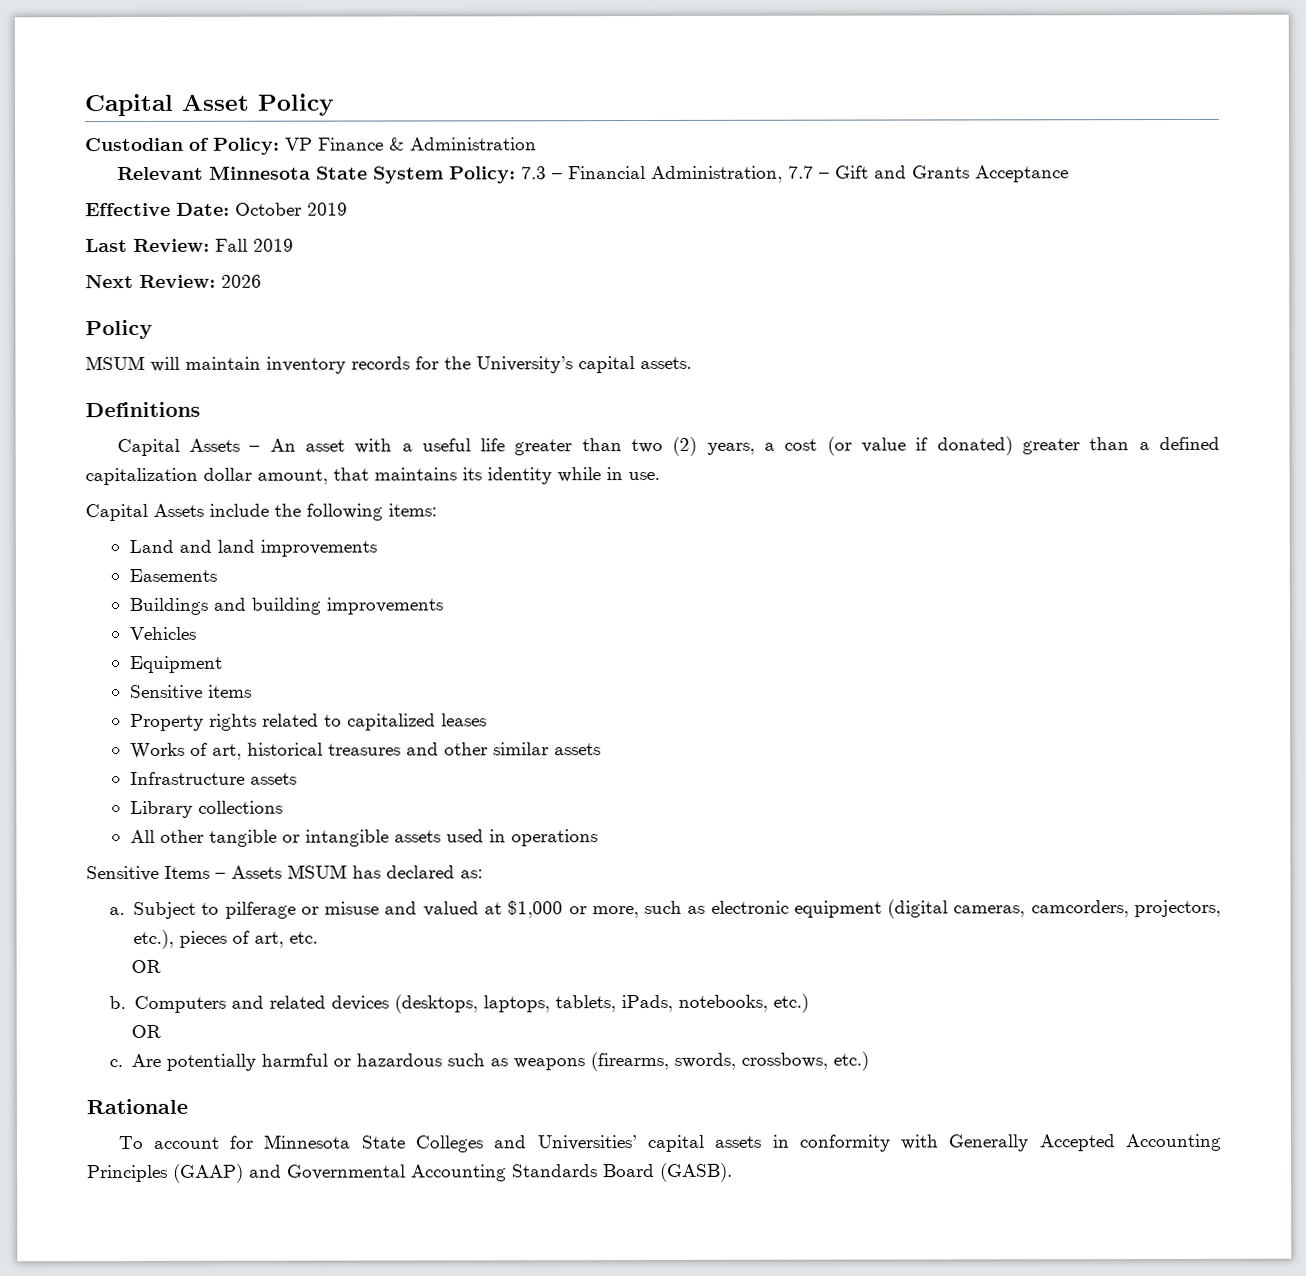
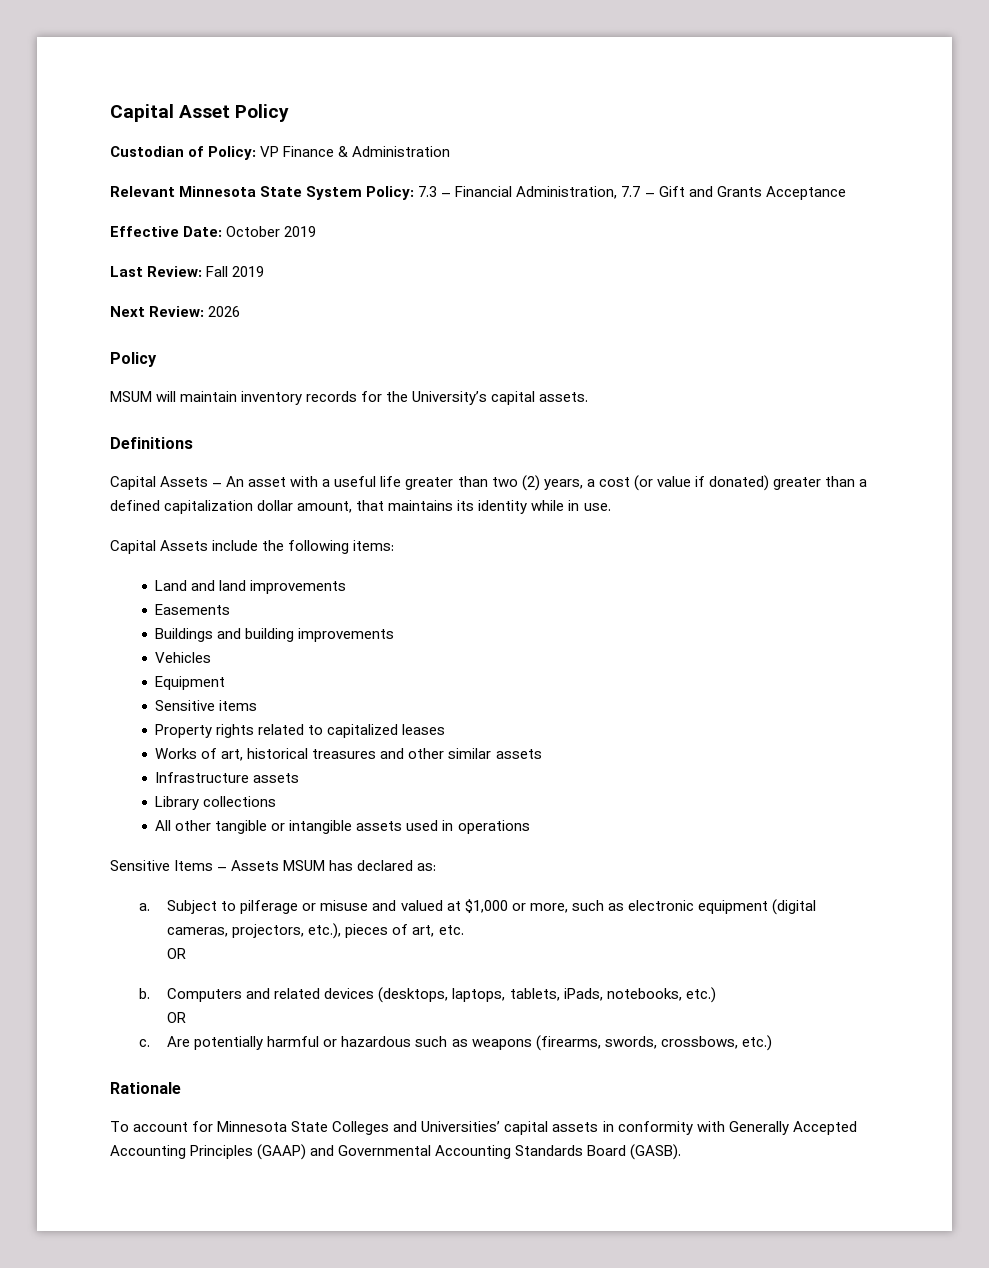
- Subject to pilferage or misuse and valued at $1,000 or more, such as electronic equipment (digital cameras, camcorders, projectors, etc.), pieces of art, etc.
+ Subject to pilferage or misuse and valued at $1,000 or more, such as electronic equipment (digital cameras, projectors, etc.), pieces of art, etc.

